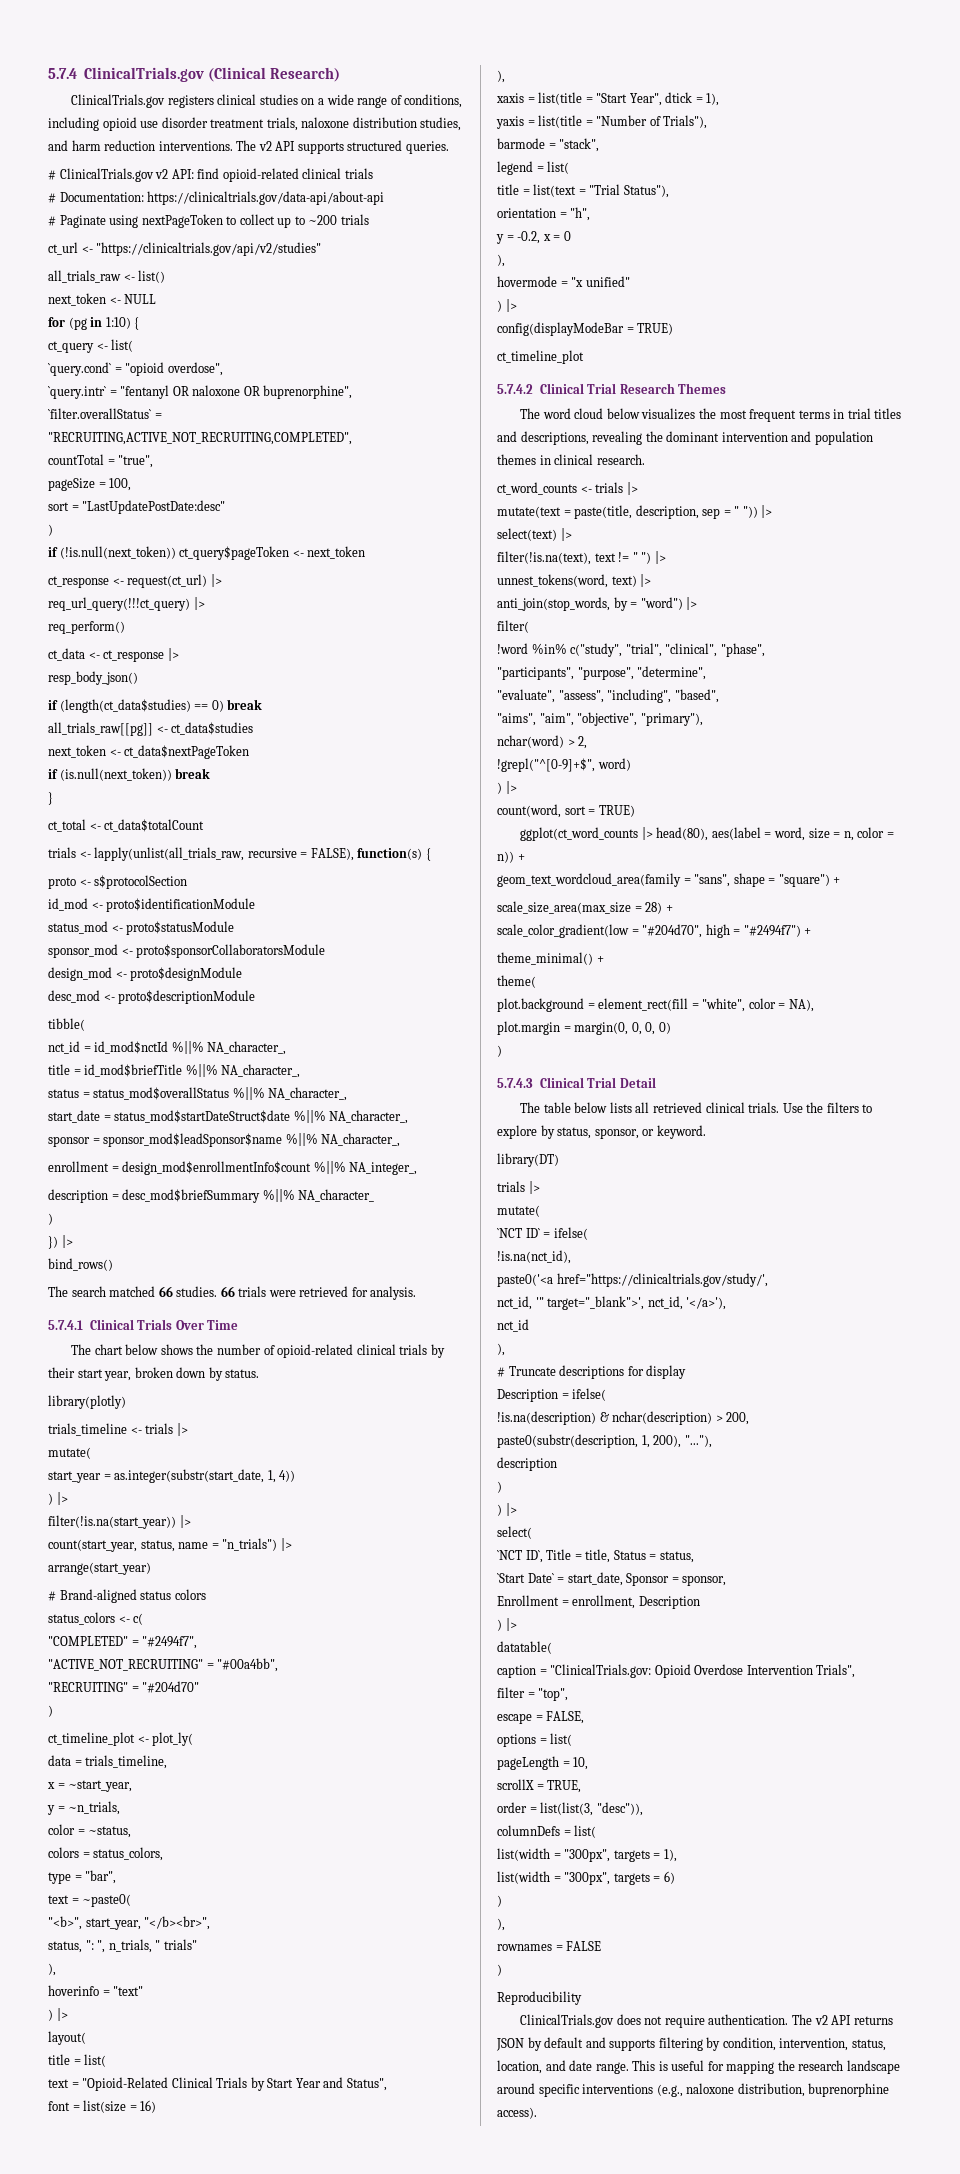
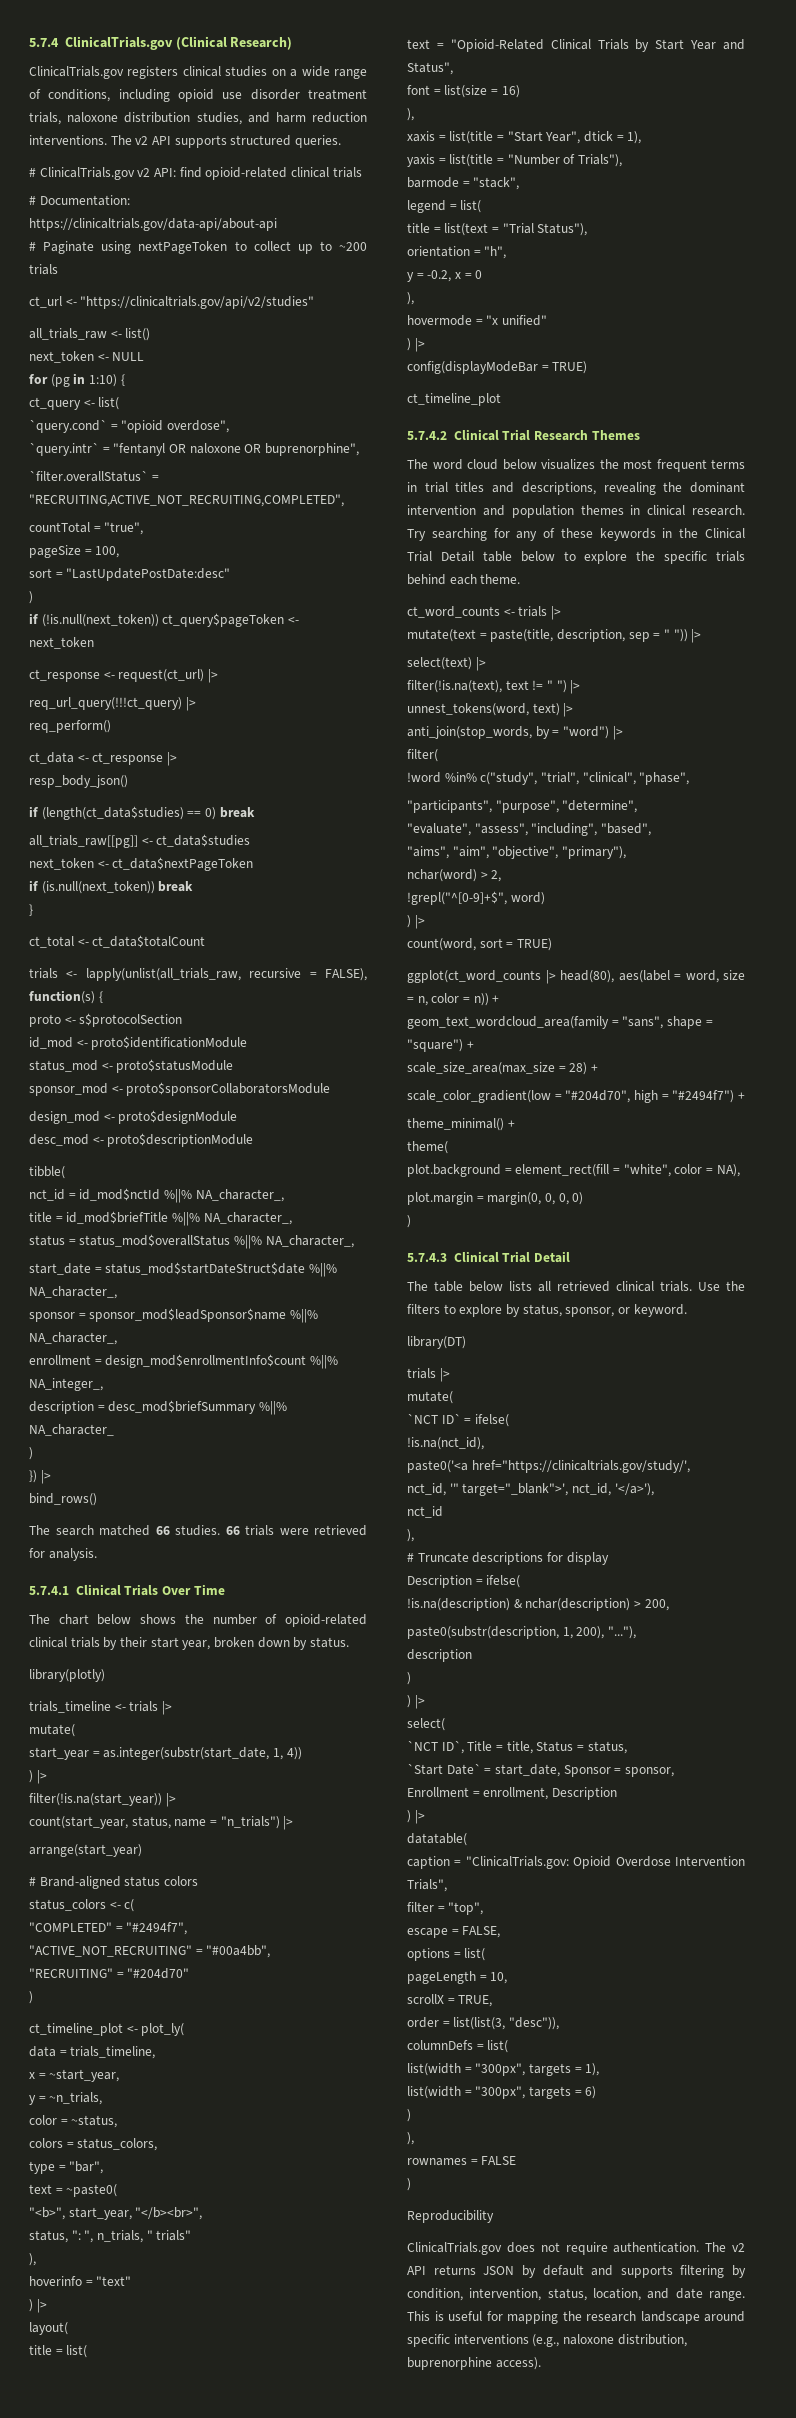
+ Try searching for any of these keywords in the Clinical Trial Detail table below to explore the specific trials behind each theme.

